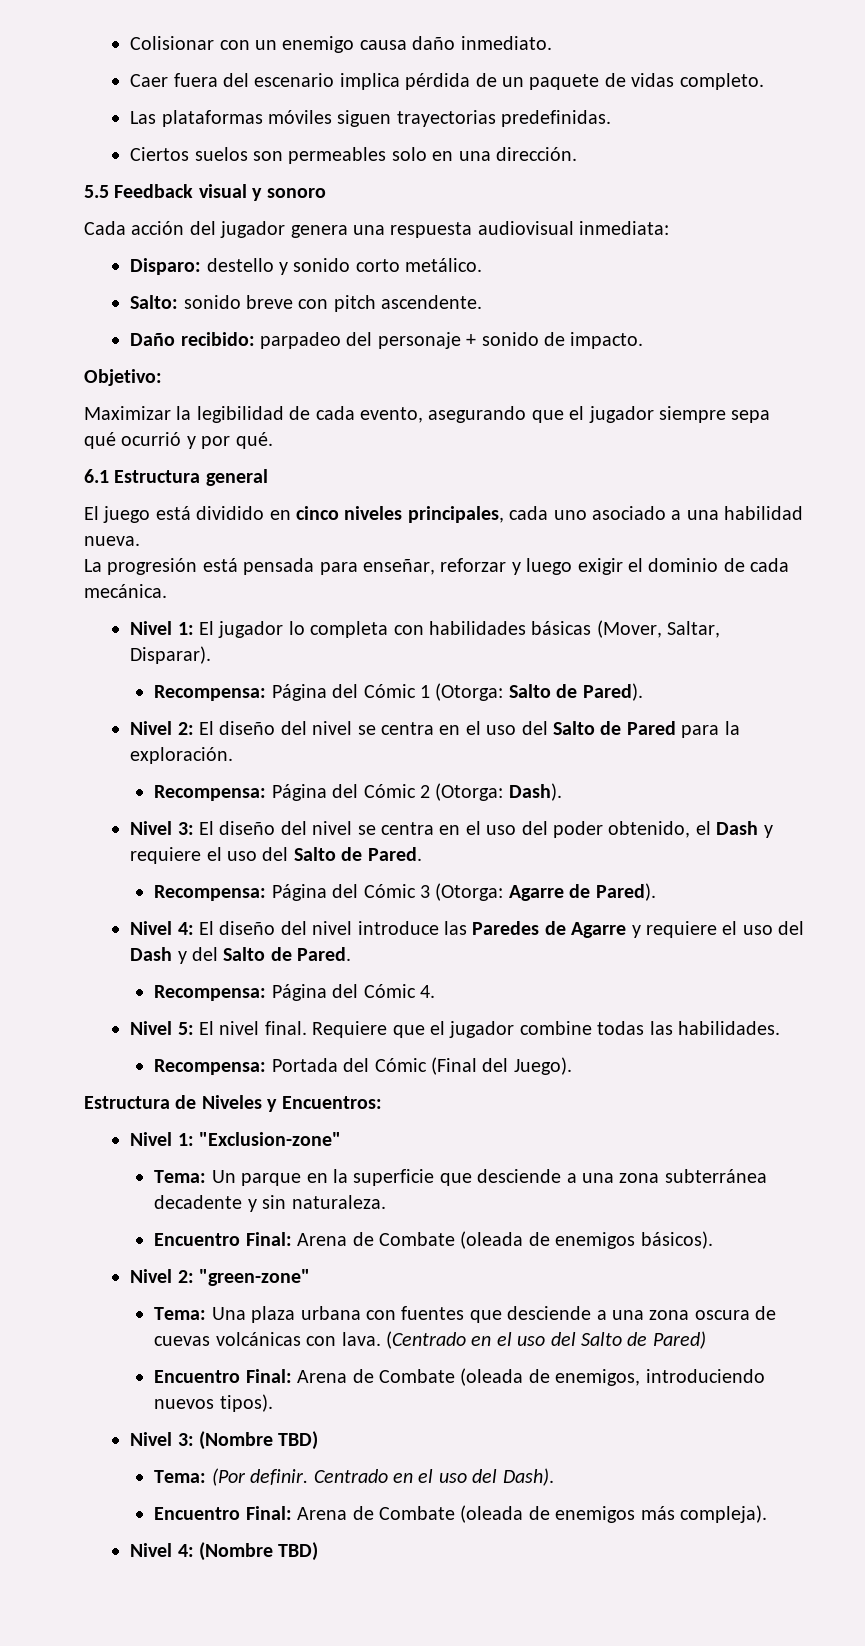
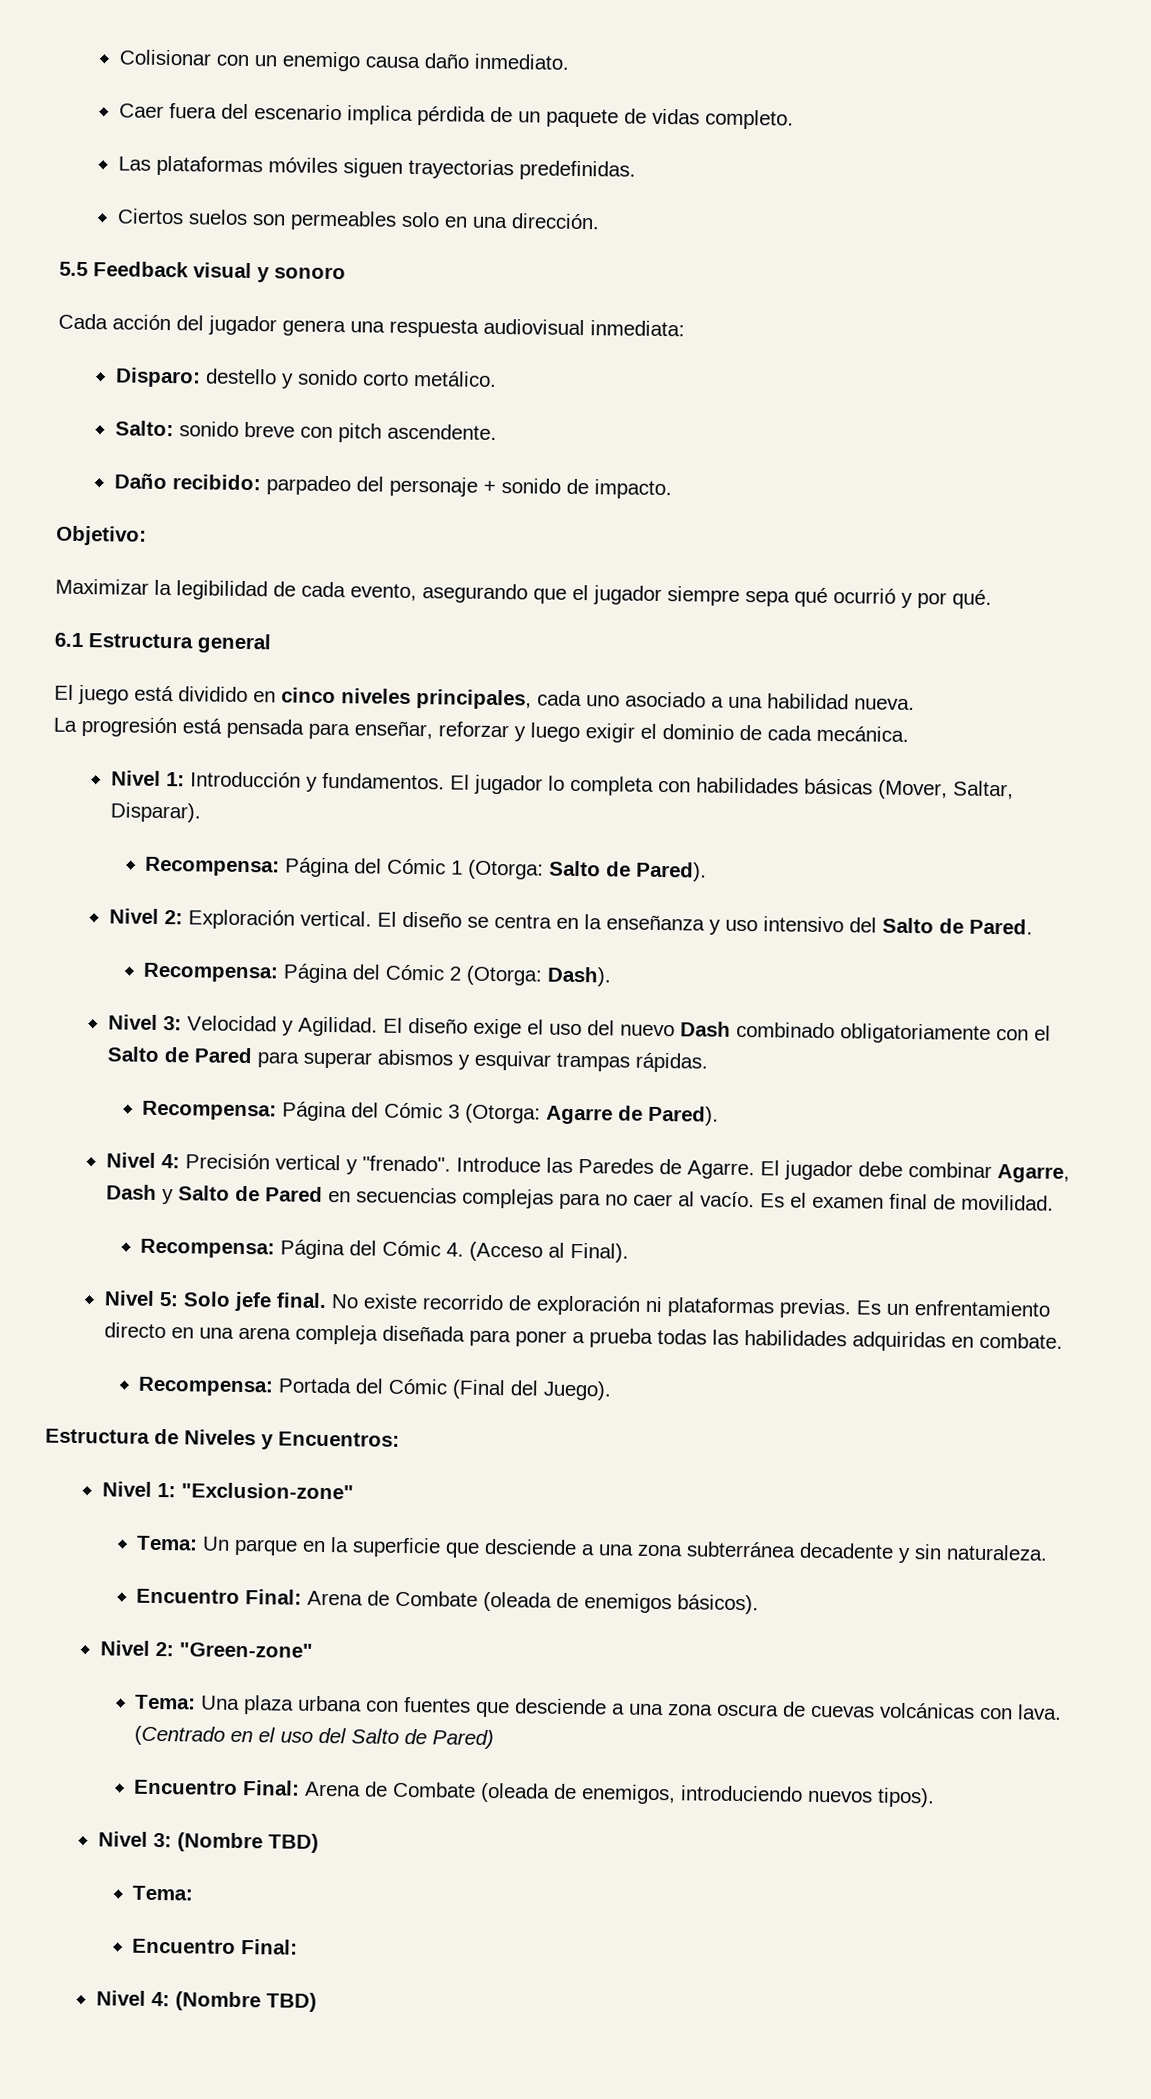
- Nivel 1: El jugador lo completa con habilidades básicas (Mover, Saltar, Disparar).
+ Nivel 1: Introducción y fundamentos. El jugador lo completa con habilidades básicas (Mover, Saltar, Disparar).
- Nivel 2: El diseño del nivel se centra en el uso del Salto de Pared para la exploración.
+ Nivel 2: Exploración vertical. El diseño se centra en la enseñanza y uso intensivo del Salto de Pared.
- Nivel 3: El diseño del nivel se centra en el uso del poder obtenido, el Dash y requiere el uso del Salto de Pared.
+ Nivel 3: Velocidad y Agilidad. El diseño exige el uso del nuevo Dash combinado obligatoriamente con el Salto de Pared para superar abismos y esquivar trampas rápidas.
- Nivel 4: El diseño del nivel introduce las Paredes de Agarre y requiere el uso del Dash y del Salto de Pared.
+ Nivel 4: Precisión vertical y "frenado". Introduce las Paredes de Agarre. El jugador debe combinar Agarre, Dash y Salto de Pared en secuencias complejas para no caer al vacío. Es el examen final de movilidad.
- Recompensa: Página del Cómic 4.
+ Recompensa: Página del Cómic 4. (Acceso al Final).
- Nivel 5: El nivel final. Requiere que el jugador combine todas las habilidades.
+ Nivel 5: Solo jefe final. No existe recorrido de exploración ni plataformas previas. Es un enfrentamiento directo en una arena compleja diseñada para poner a prueba todas las habilidades adquiridas en combate.
- Nivel 2: "green-zone"
+ Nivel 2: "Green-zone"
  Nivel 3: (Nombre TBD)
- Tema: (Por definir. Centrado en el uso del Dash).
- Encuentro Final: Arena de Combate (oleada de enemigos más compleja).
+ Tema:
+ Encuentro Final:

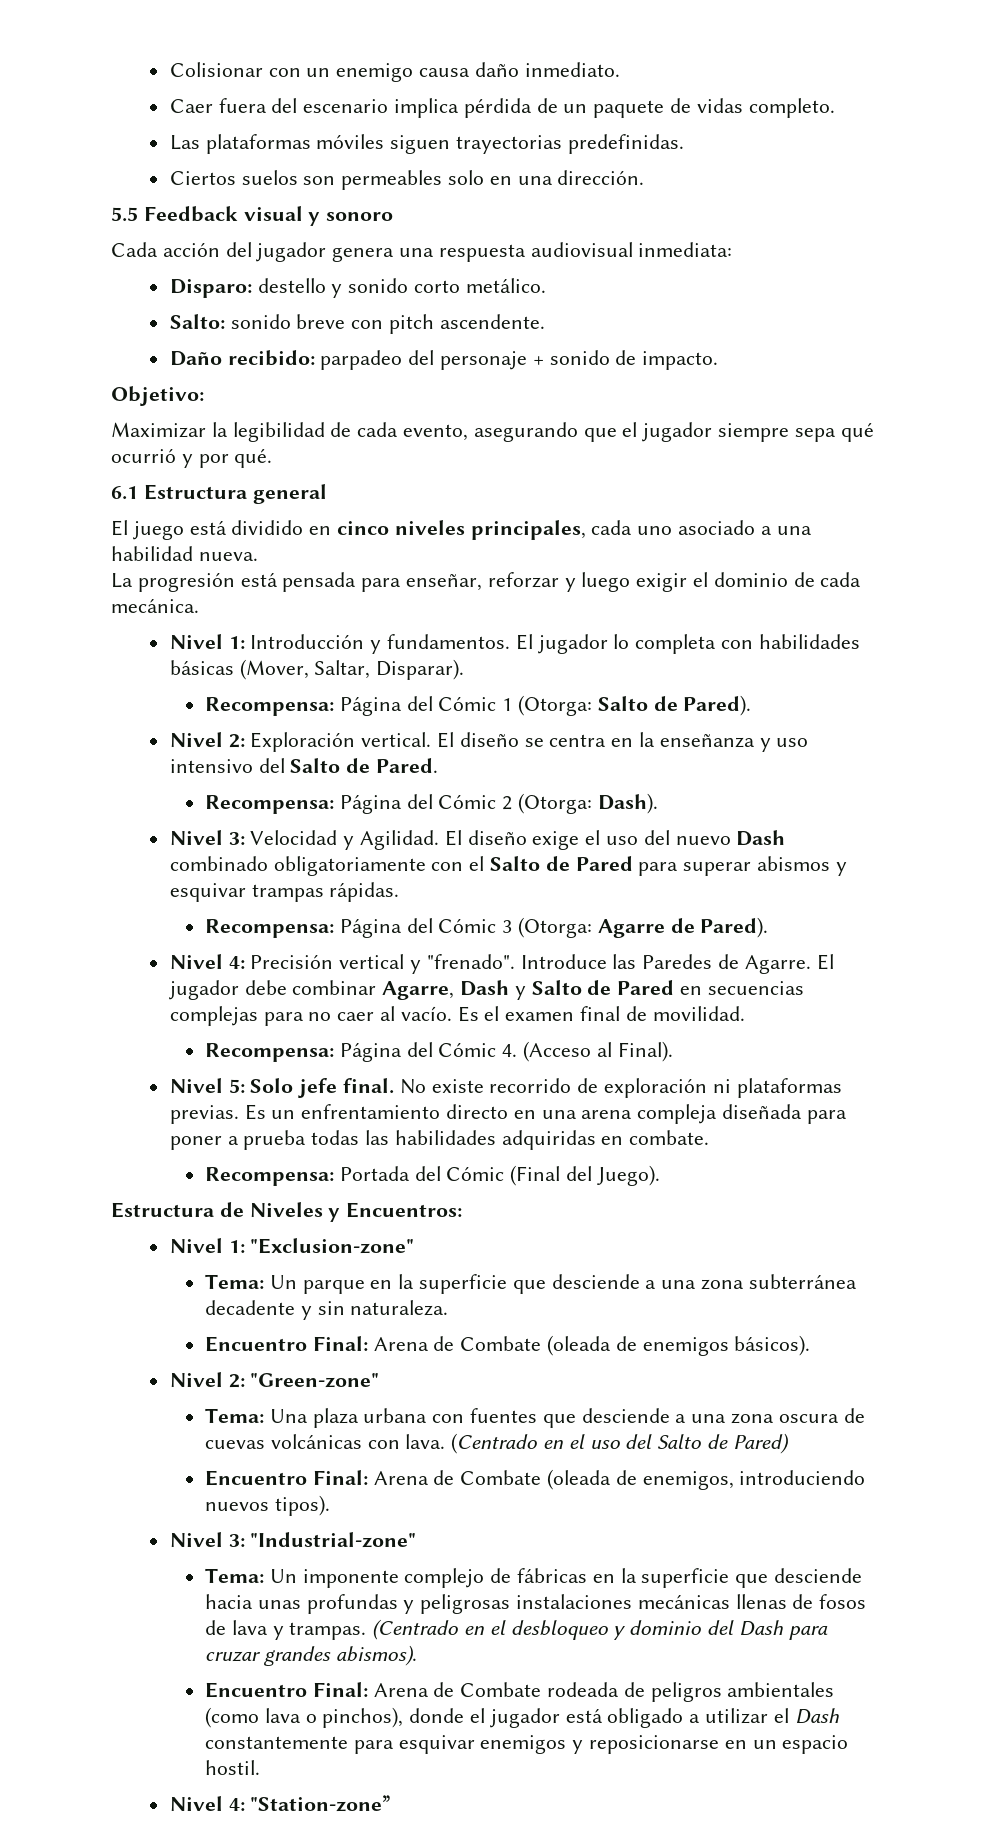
- Nivel 3: (Nombre TBD)
- Tema:
- Encuentro Final:
- Nivel 4: (Nombre TBD)
+ Nivel 3: "Industrial-zone"
+ Tema: Un imponente complejo de fábricas en la superficie que desciende hacia unas profundas y peligrosas instalaciones mecánicas llenas de fosos de lava y trampas. (Centrado en el desbloqueo y dominio del Dash para cruzar grandes abismos).
+ Encuentro Final: Arena de Combate rodeada de peligros ambientales (como lava o pinchos), donde el jugador está obligado a utilizar el Dash constantemente para esquivar enemigos y reposicionarse en un espacio hostil.
+ Nivel 4: "Station-zone”

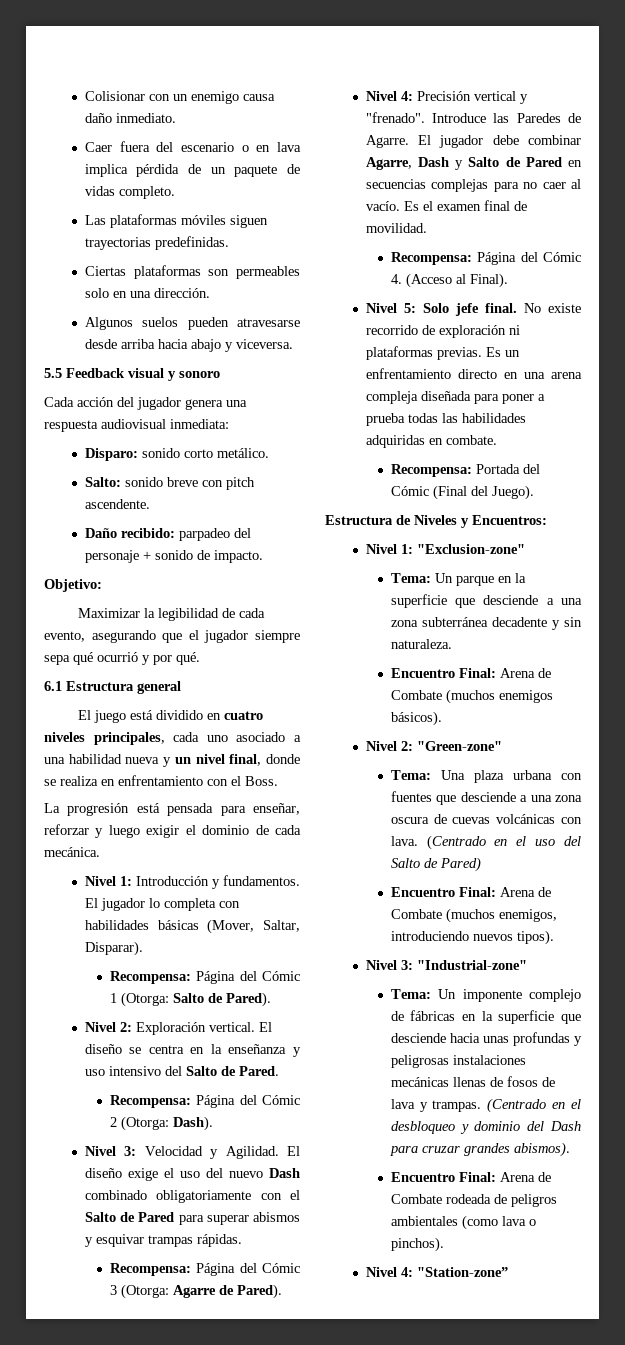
- Caer fuera del escenario implica pérdida de un paquete de vidas completo.
+ Caer fuera del escenario o en lava implica pérdida de un paquete de vidas completo.
- Ciertos suelos son permeables solo en una dirección.
+ Ciertas plataformas son permeables solo en una dirección.
+ Algunos suelos pueden atravesarse desde arriba hacia abajo y viceversa.
- Disparo: destello y sonido corto metálico.
+ Disparo: sonido corto metálico.
- El juego está dividido en cinco niveles principales, cada uno asociado a una habilidad nueva.
+ El juego está dividido en cuatro niveles principales, cada uno asociado a una habilidad nueva y un nivel final, donde se realiza en enfrentamiento con el Boss.
- Encuentro Final: Arena de Combate (oleada de enemigos básicos).
+ Encuentro Final: Arena de Combate (muchos enemigos básicos).
- Encuentro Final: Arena de Combate (oleada de enemigos, introduciendo nuevos tipos).
+ Encuentro Final: Arena de Combate (muchos enemigos, introduciendo nuevos tipos).
- Encuentro Final: Arena de Combate rodeada de peligros ambientales (como lava o pinchos), donde el jugador está obligado a utilizar el Dash constantemente para esquivar enemigos y reposicionarse en un espacio hostil.
+ Encuentro Final: Arena de Combate rodeada de peligros ambientales (como lava o pinchos).

